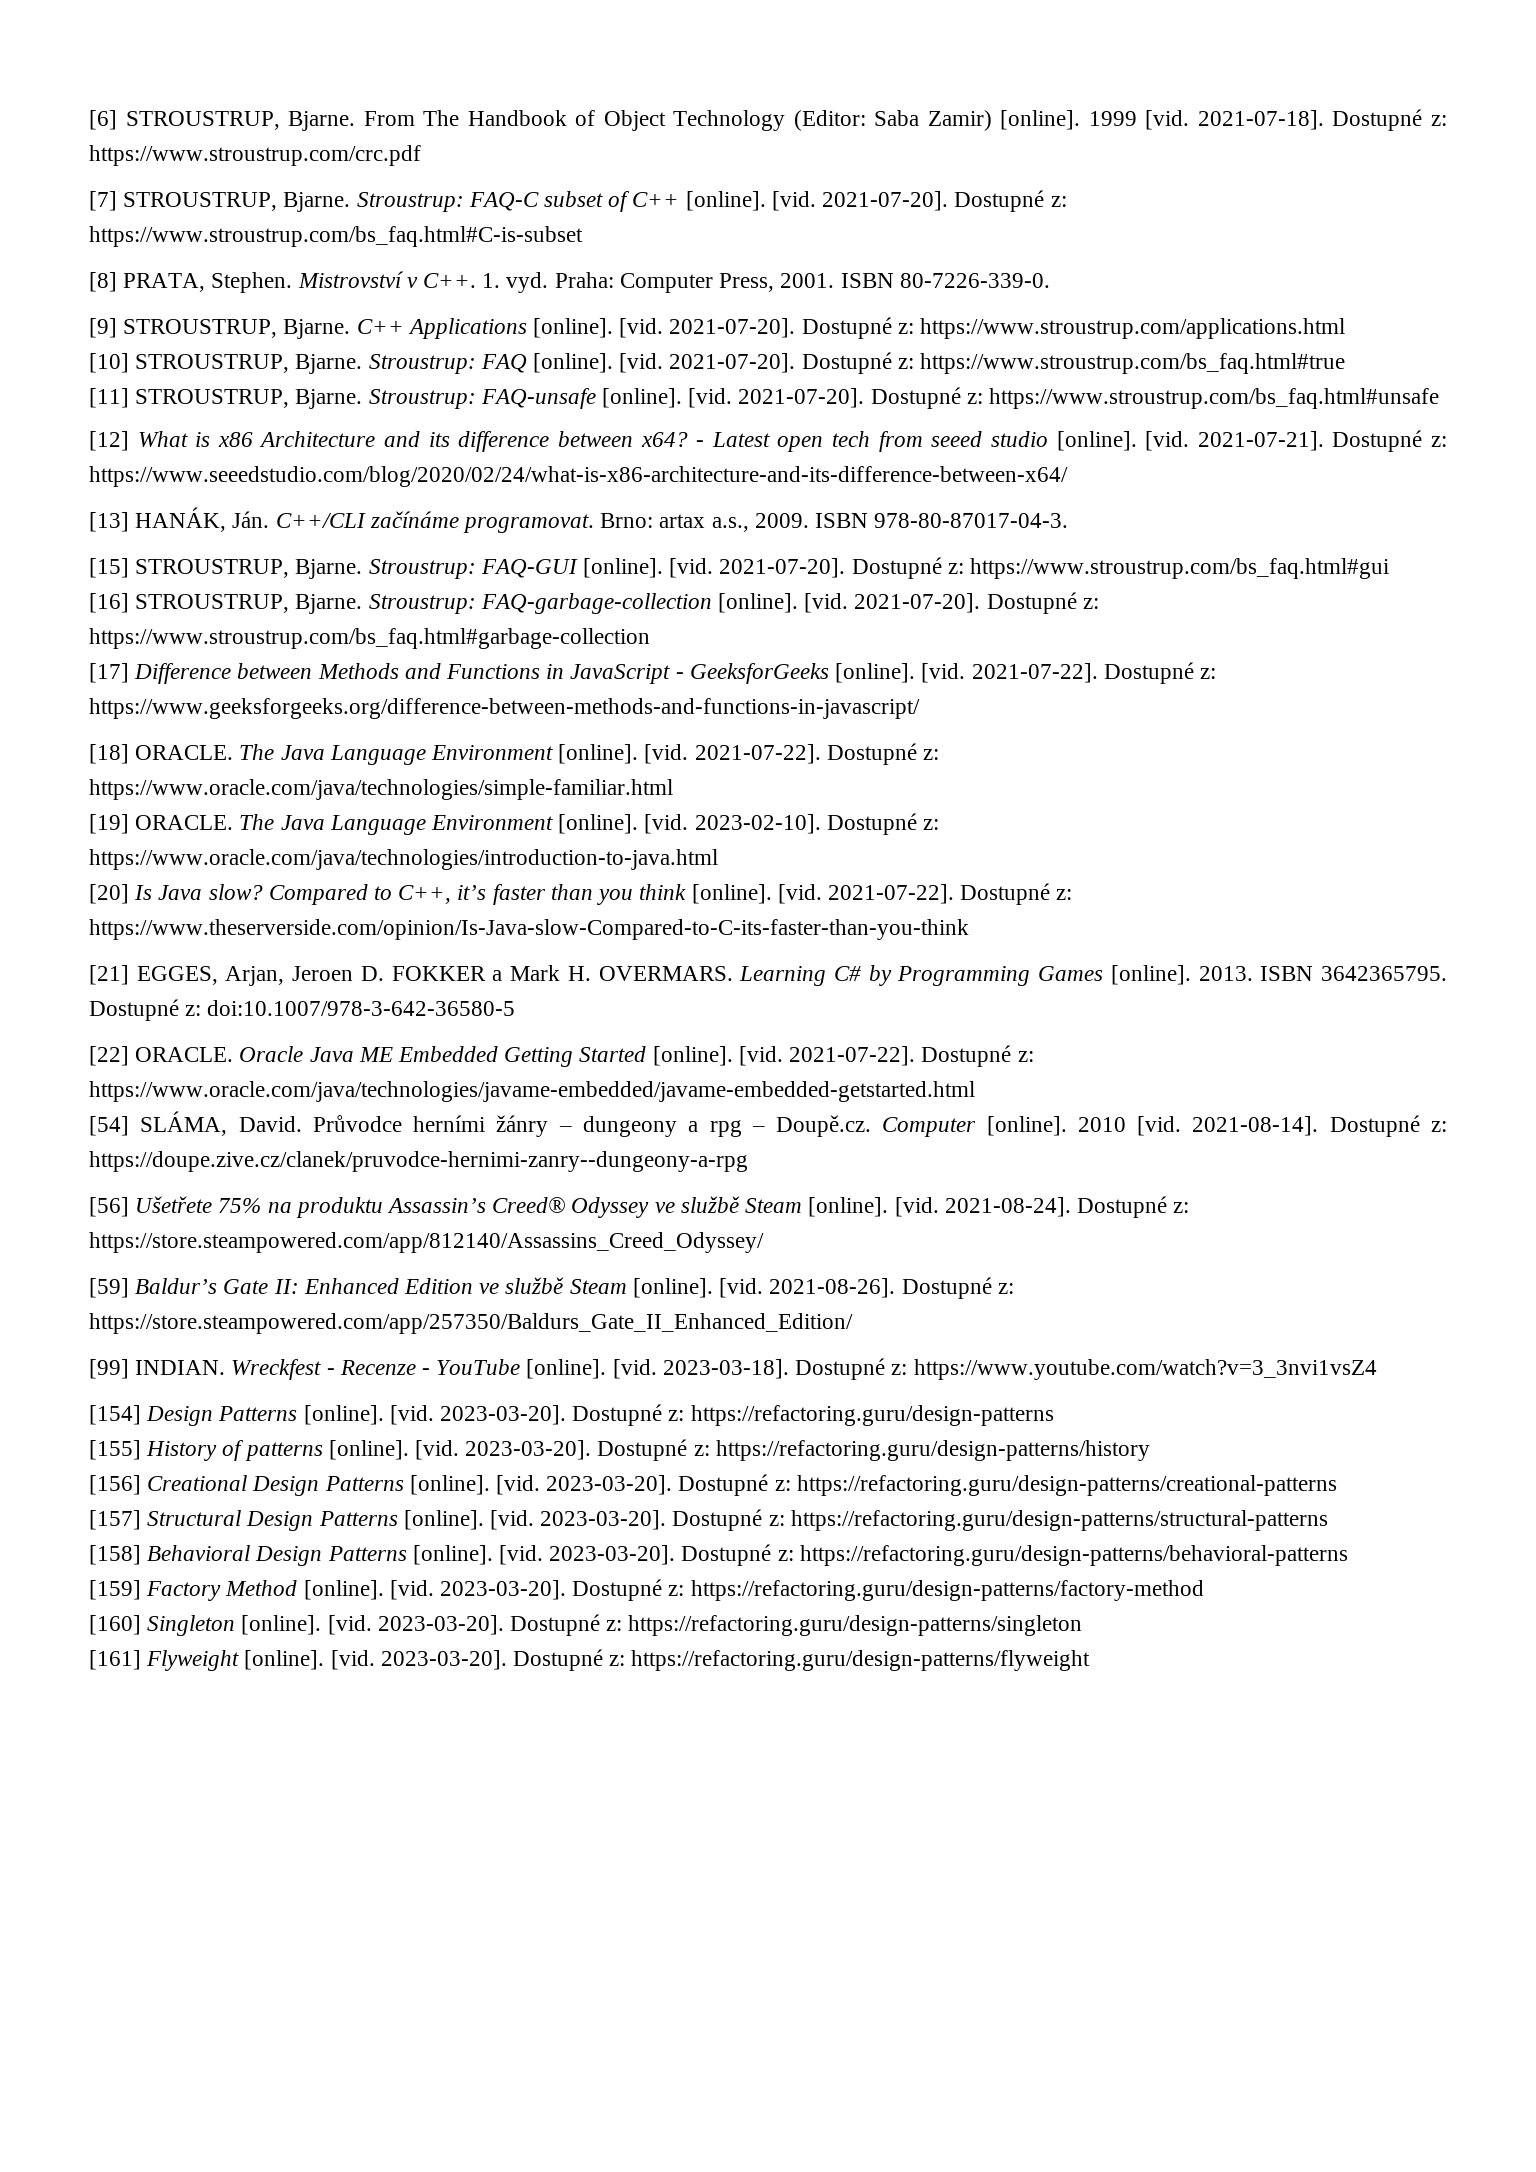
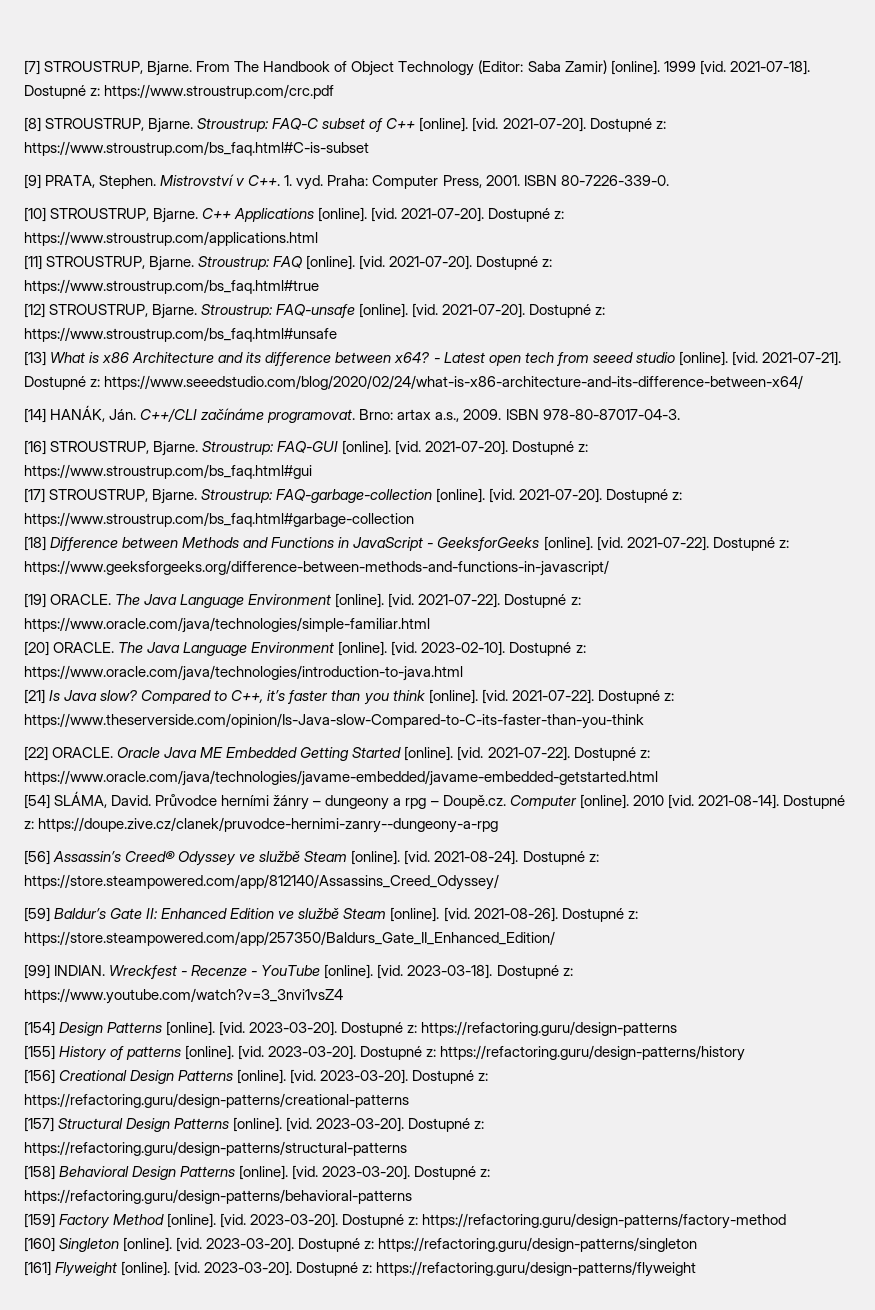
- [6] STROUSTRUP, Bjarne.
+ [7] STROUSTRUP, Bjarne.
- [7] STROUSTRUP, Bjarne.
+ [8] STROUSTRUP, Bjarne.
- [8] PRATA, Stephen.
+ [9] PRATA, Stephen.
- [9] STROUSTRUP, Bjarne.
+ [10] STROUSTRUP, Bjarne.
- [10] STROUSTRUP, Bjarne.
+ [11] STROUSTRUP, Bjarne.
- [11] STROUSTRUP, Bjarne.
+ [12] STROUSTRUP, Bjarne.
- [12] What is x86 Architecture and its difference between x64?
+ [13] What is x86 Architecture and its difference between x64?
- [13] HANÁK, Ján. C++/CLI začínáme programovat.
+ [14] HANÁK, Ján. C++/CLI začínáme programovat.
- [15] STROUSTRUP, Bjarne.
+ [16] STROUSTRUP, Bjarne.
- [16] STROUSTRUP, Bjarne.
+ [17] STROUSTRUP, Bjarne.
- [17] Difference between Methods and Functions in JavaScript - GeeksforGeeks [online].
+ [18] Difference between Methods and Functions in JavaScript - GeeksforGeeks [online].
- [18] ORACLE.
+ [19] ORACLE.
- [19] ORACLE.
+ [20] ORACLE.
- [20] Is Java slow?
+ [21] Is Java slow?
- [21] EGGES, Arjan, Jeroen D. FOKKER a Mark H. OVERMARS. Learning C# by Programming Games [online]. 2013. ISBN 3642365795. Dostupné z: doi:10.1007/978-3-642-36580-5
- [56] Ušetřete 75% na produktu Assassin’s Creed® Odyssey ve službě Steam [online].
+ [56] Assassin’s Creed® Odyssey ve službě Steam [online].

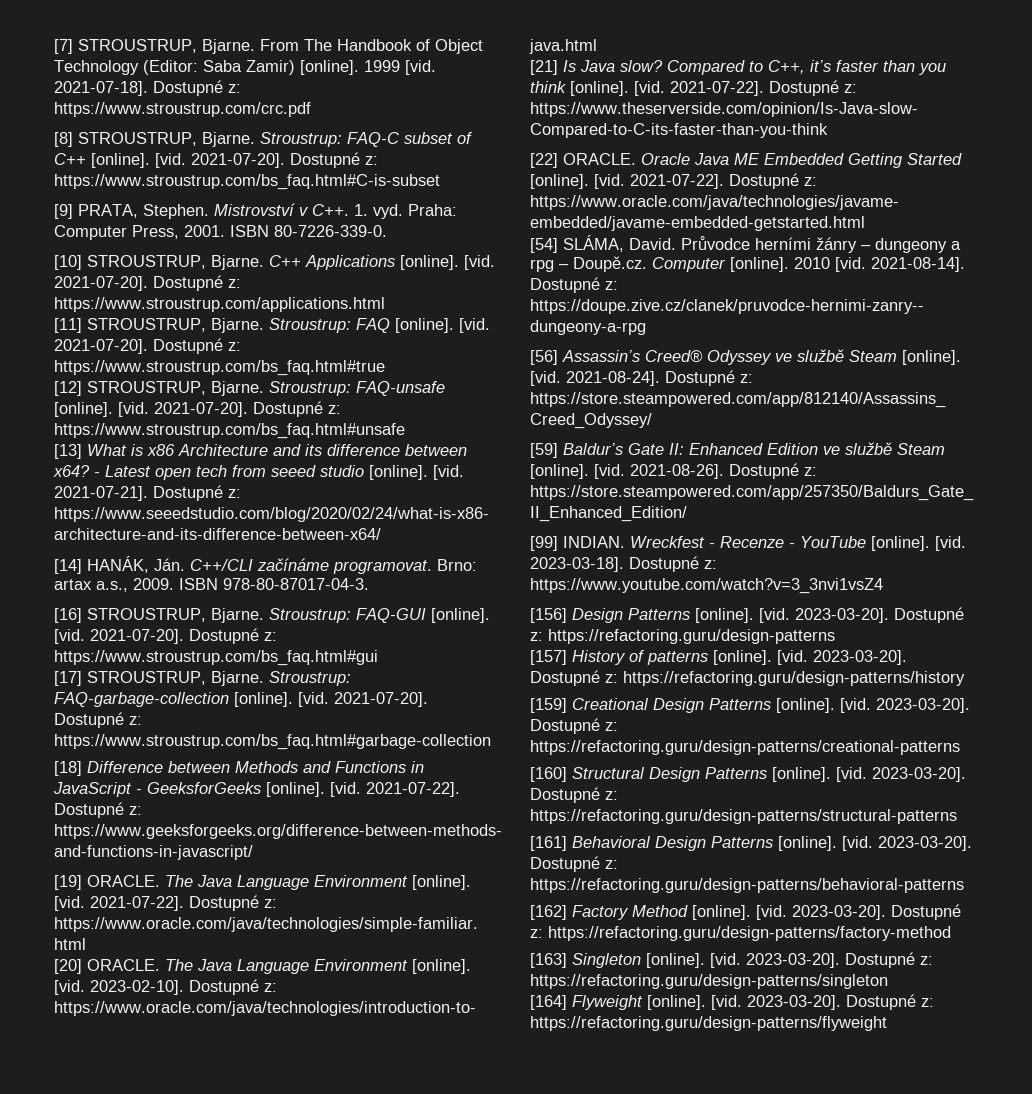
- [154] Design Patterns [online].
+ [156] Design Patterns [online].
- [155] History of patterns [online].
+ [157] History of patterns [online].
- [156] Creational Design Patterns [online].
+ [159] Creational Design Patterns [online].
- [157] Structural Design Patterns [online].
+ [160] Structural Design Patterns [online].
- [158] Behavioral Design Patterns [online].
+ [161] Behavioral Design Patterns [online].
- [159] Factory Method [online].
+ [162] Factory Method [online].
- [160] Singleton [online].
+ [163] Singleton [online].
- [161] Flyweight [online].
+ [164] Flyweight [online].

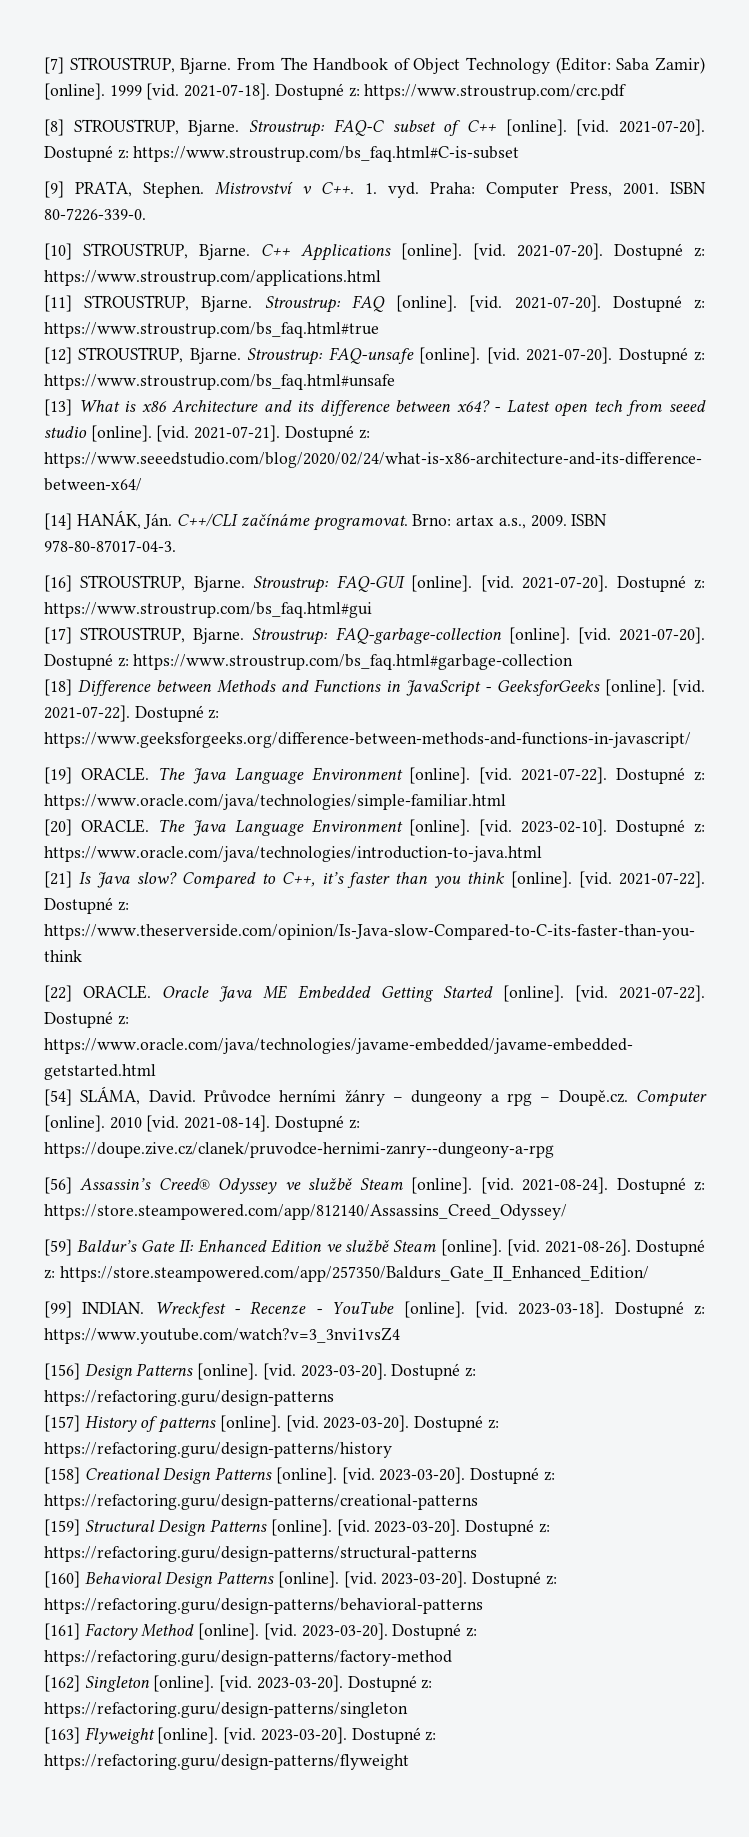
- [159] Creational Design Patterns [online].
+ [158] Creational Design Patterns [online].
- [160] Structural Design Patterns [online].
+ [159] Structural Design Patterns [online].
- [161] Behavioral Design Patterns [online].
+ [160] Behavioral Design Patterns [online].
- [162] Factory Method [online].
+ [161] Factory Method [online].
- [163] Singleton [online].
+ [162] Singleton [online].
- [164] Flyweight [online].
+ [163] Flyweight [online].

